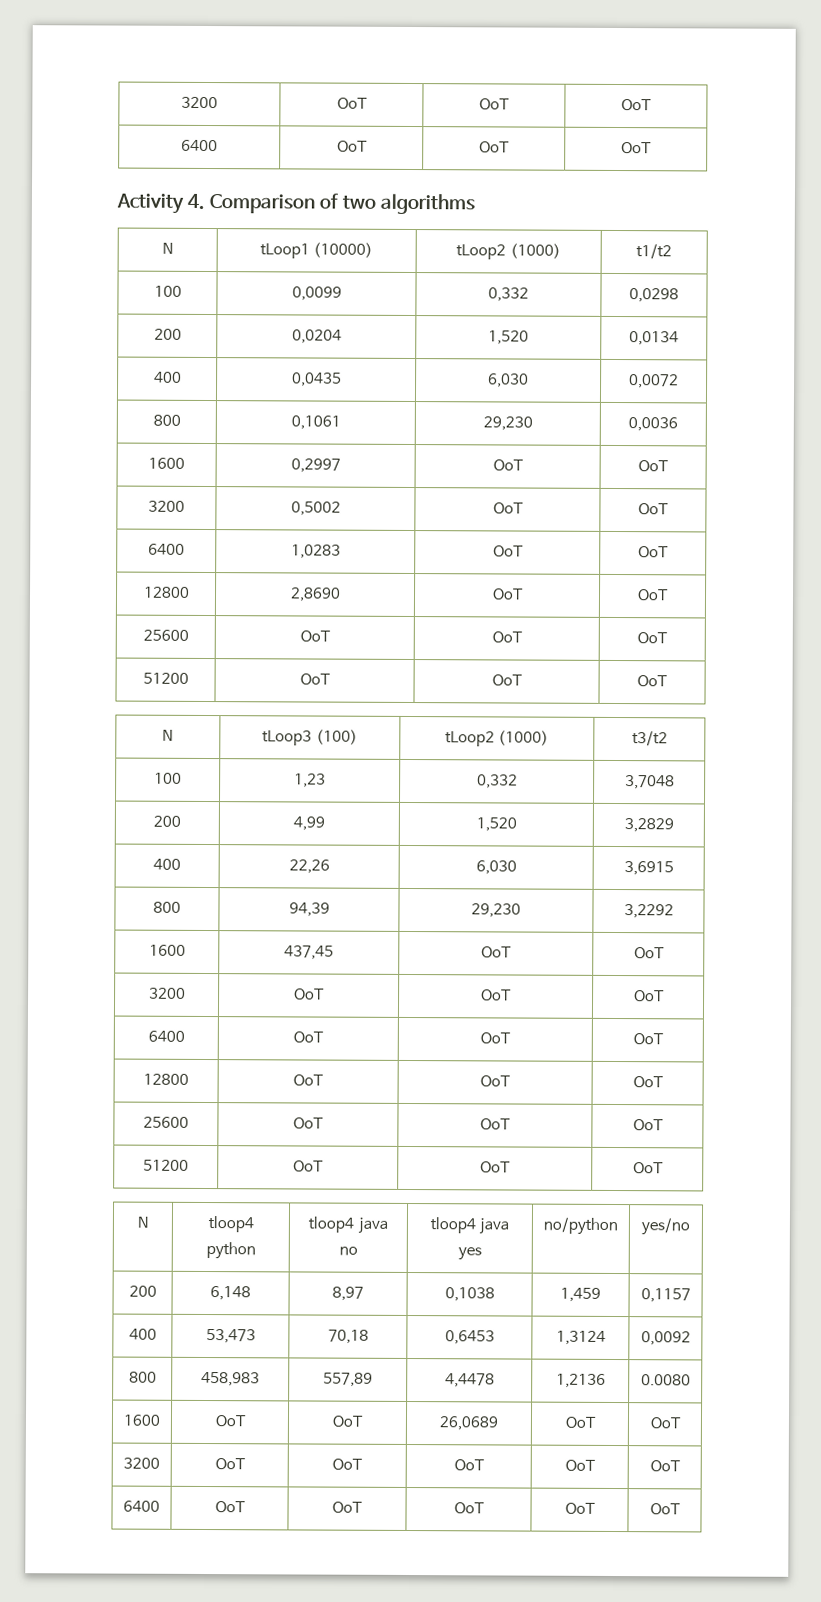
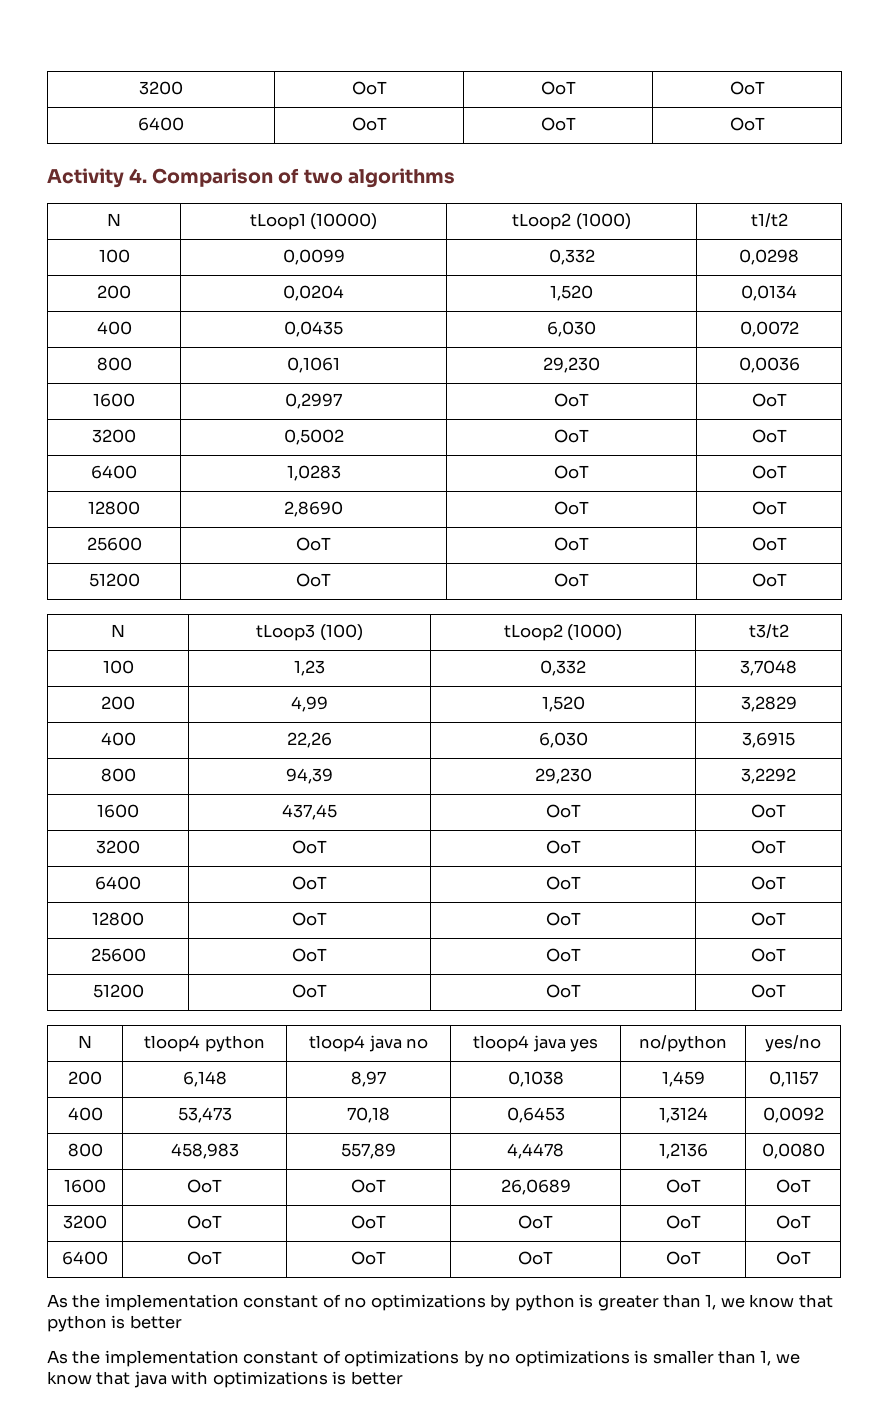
- 800 | 458,983 | 557,89 | 4,4478 | 1,2136 | 0.0080
+ 800 | 458,983 | 557,89 | 4,4478 | 1,2136 | 0,0080
+ As the implementation constant of no optimizations by python is greater than 1, we know that python is better
+ As the implementation constant of optimizations by no optimizations is smaller than 1, we know that java with optimizations is better

